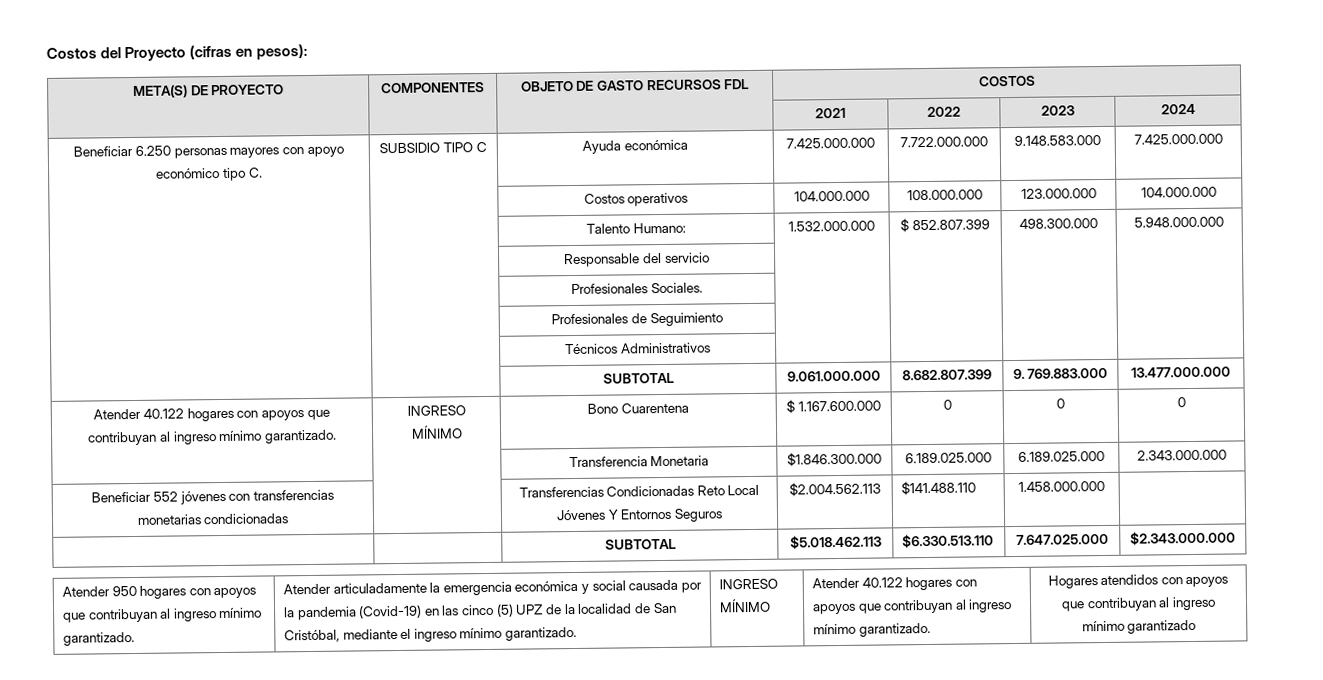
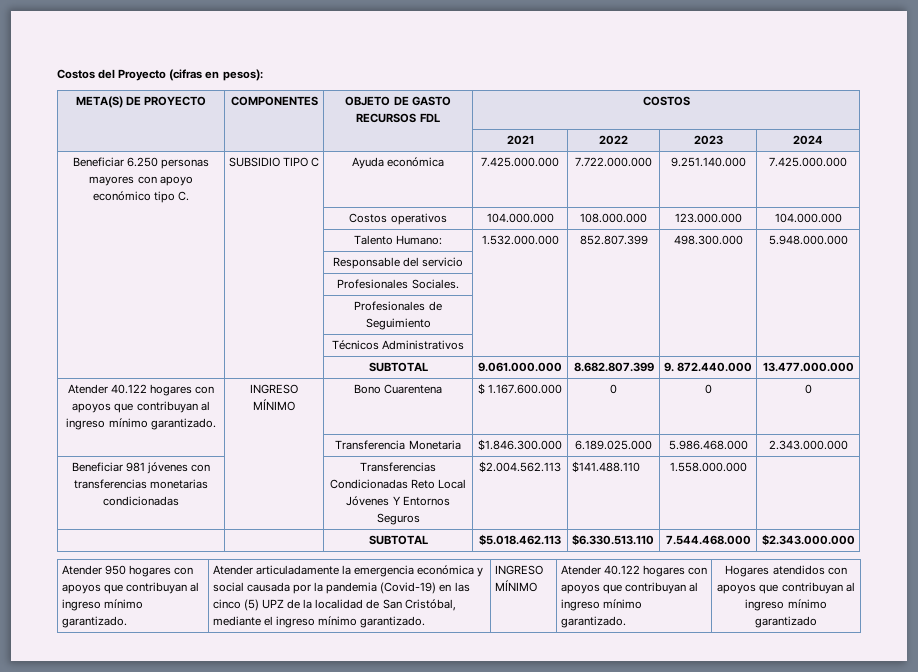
- Beneficiar 6.250 personas mayores con apoyo económico tipo C. | SUBSIDIO TIPO C | Ayuda económica | 7.425.000.000 | 7.722.000.000 | 9.148.583.000 | 7.425.000.000
+ Beneficiar 6.250 personas mayores con apoyo económico tipo C. | SUBSIDIO TIPO C | Ayuda económica | 7.425.000.000 | 7.722.000.000 | 9.251.140.000 | 7.425.000.000
- | | Talento Humano: | 1.532.000.000 | $ 852.807.399 | 498.300.000 | 5.948.000.000
+ | | Talento Humano: | 1.532.000.000 | 852.807.399 | 498.300.000 | 5.948.000.000
- | | SUBTOTAL | 9.061.000.000 | 8.682.807.399 | 9. 769.883.000 | 13.477.000.000
+ | | SUBTOTAL | 9.061.000.000 | 8.682.807.399 | 9. 872.440.000 | 13.477.000.000
- | | Transferencia Monetaria | $1.846.300.000 | 6.189.025.000 | 6.189.025.000 | 2.343.000.000
+ | | Transferencia Monetaria | $1.846.300.000 | 6.189.025.000 | 5.986.468.000 | 2.343.000.000
- Beneficiar 552 jóvenes con transferencias monetarias condicionadas | | Transferencias Condicionadas Reto Local Jóvenes Y Entornos Seguros | $2.004.562.113 | $141.488.110 | 1.458.000.000 |
+ Beneficiar 981 jóvenes con transferencias monetarias condicionadas | | Transferencias Condicionadas Reto Local Jóvenes Y Entornos Seguros | $2.004.562.113 | $141.488.110 | 1.558.000.000 |
- | | SUBTOTAL | $5.018.462.113 | $6.330.513.110 | 7.647.025.000 | $2.343.000.000
+ | | SUBTOTAL | $5.018.462.113 | $6.330.513.110 | 7.544.468.000 | $2.343.000.000

